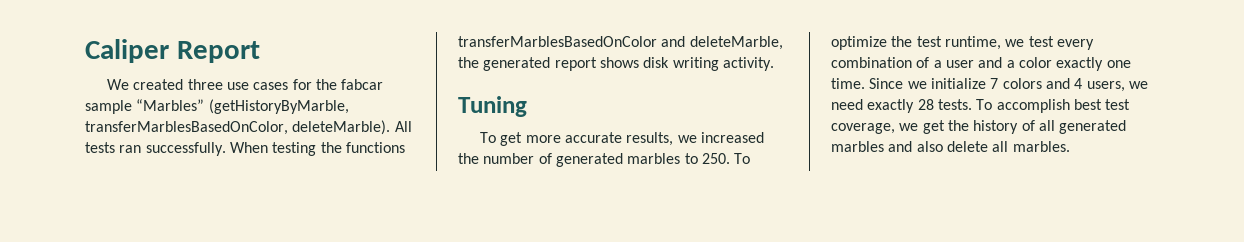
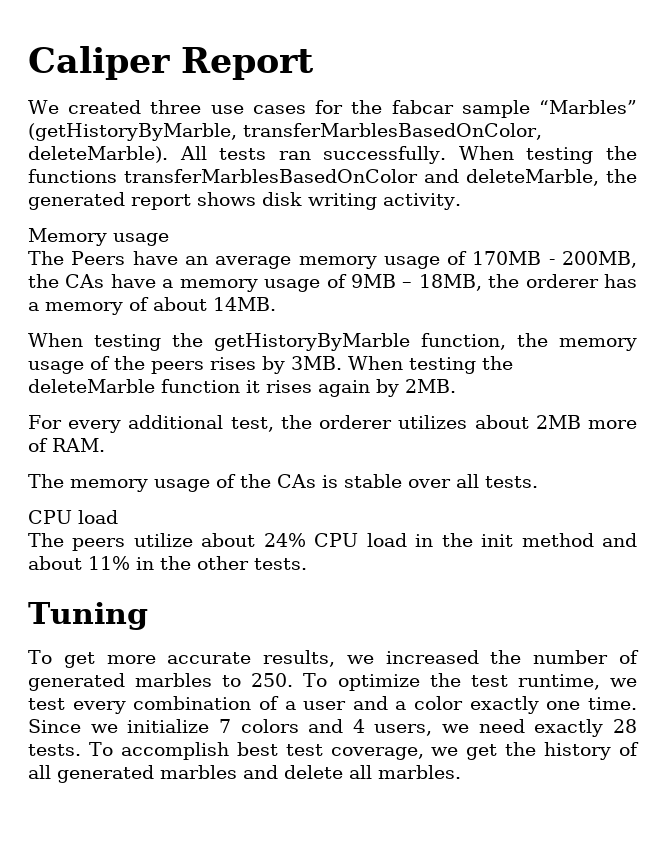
+ Memory usage
+ The Peers have an average memory usage of 170MB - 200MB, the CAs have a memory usage of 9MB – 18MB, the orderer has a memory of about 14MB.
+ When testing the getHistoryByMarble function, the memory usage of the peers rises by 3MB. When testing the deleteMarble function it rises again by 2MB.
+ For every additional test, the orderer utilizes about 2MB more of RAM.
+ The memory usage of the CAs is stable over all tests.
+ CPU load
+ The peers utilize about 24% CPU load in the init method and about 11% in the other tests.
- To accomplish best test coverage, we get the history of all generated marbles and also delete all marbles.
+ To accomplish best test coverage, we get the history of all generated marbles and delete all marbles.

